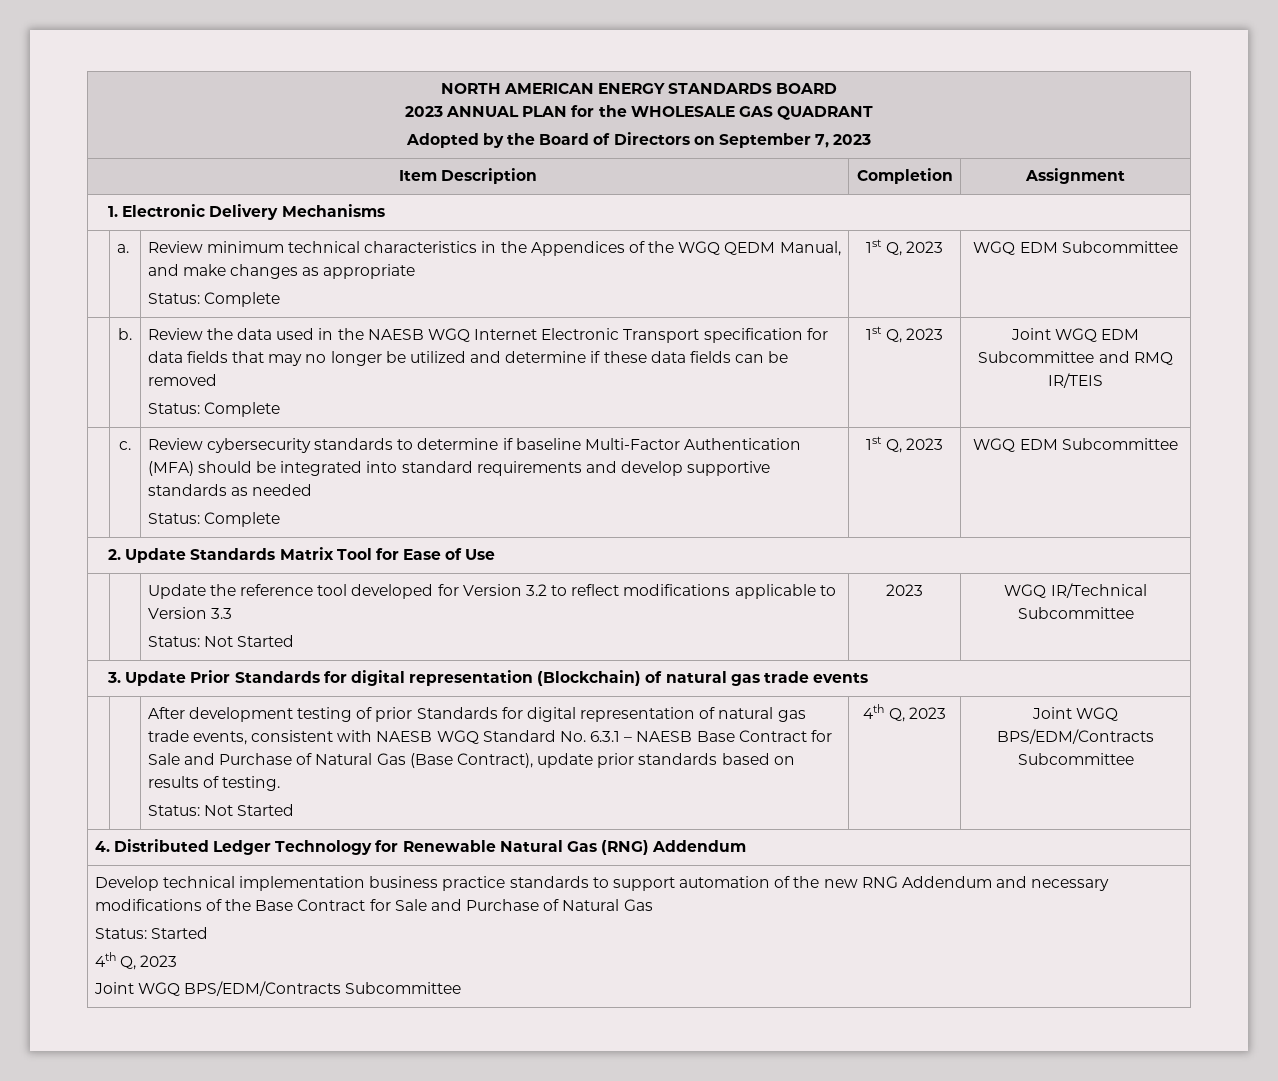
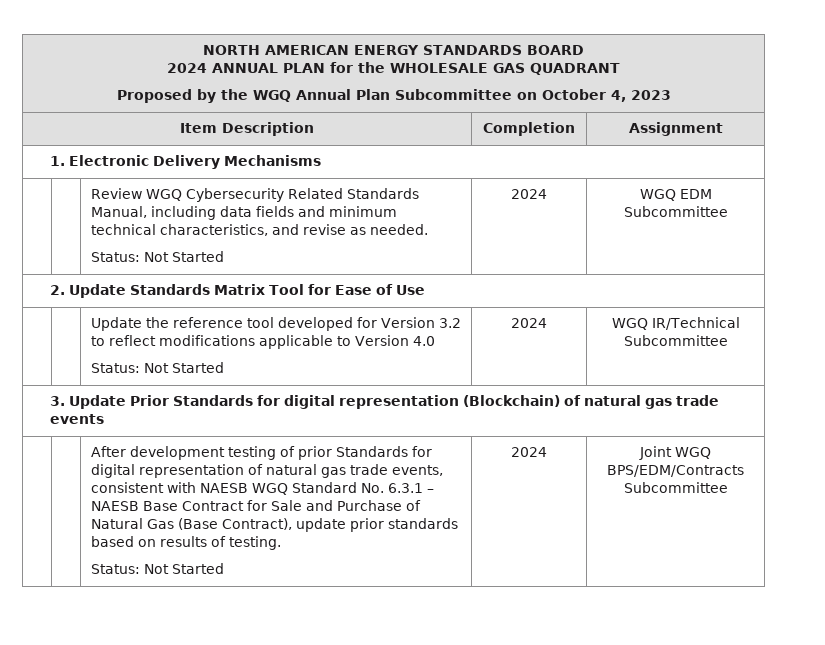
  NORTH AMERICAN ENERGY STANDARDS BOARD
- 2023 ANNUAL PLAN for the WHOLESALE GAS QUADRANT
- Adopted by the Board of Directors on September 7, 2023
+ 2024 ANNUAL PLAN for the WHOLESALE GAS QUADRANT
+ Proposed by the WGQ Annual Plan Subcommittee on October 4, 2023
- | a. | Review minimum technical characteristics in the Appendices of the WGQ QEDM Manual, and make changes as appropriate
- Status: Complete | 1st Q, 2023 | WGQ EDM Subcommittee
- | b. | Review the data used in the NAESB WGQ Internet Electronic Transport specification for data fields that may no longer be utilized and determine if these data fields can be removed
- Status: Complete | 1st Q, 2023 | Joint WGQ EDM Subcommittee and RMQ IR/TEIS
- | c. | Review cybersecurity standards to determine if baseline Multi-Factor Authentication (MFA) should be integrated into standard requirements and develop supportive standards as needed
- Status: Complete | 1st Q, 2023 | WGQ EDM Subcommittee
+ | | Review WGQ Cybersecurity Related Standards Manual, including data fields and minimum technical characteristics, and revise as needed.
+ Status: Not Started | 2024 | WGQ EDM Subcommittee
- | | Update the reference tool developed for Version 3.2 to reflect modifications applicable to Version 3.3
- Status: Not Started | 2023 | WGQ IR/Technical Subcommittee
+ | | Update the reference tool developed for Version 3.2 to reflect modifications applicable to Version 4.0
+ Status: Not Started | 2024 | WGQ IR/Technical Subcommittee
- 4th Q, 2023 | Joint WGQ BPS/EDM/Contracts Subcommittee
- 4. Distributed Ledger Technology for Renewable Natural Gas (RNG) Addendum
- Develop technical implementation business practice standards to support automation of the new RNG Addendum and necessary modifications of the Base Contract for Sale and Purchase of Natural Gas
- Status: Started
- 4th Q, 2023
- Joint WGQ BPS/EDM/Contracts Subcommittee
+ 2024 | Joint WGQ BPS/EDM/Contracts Subcommittee

